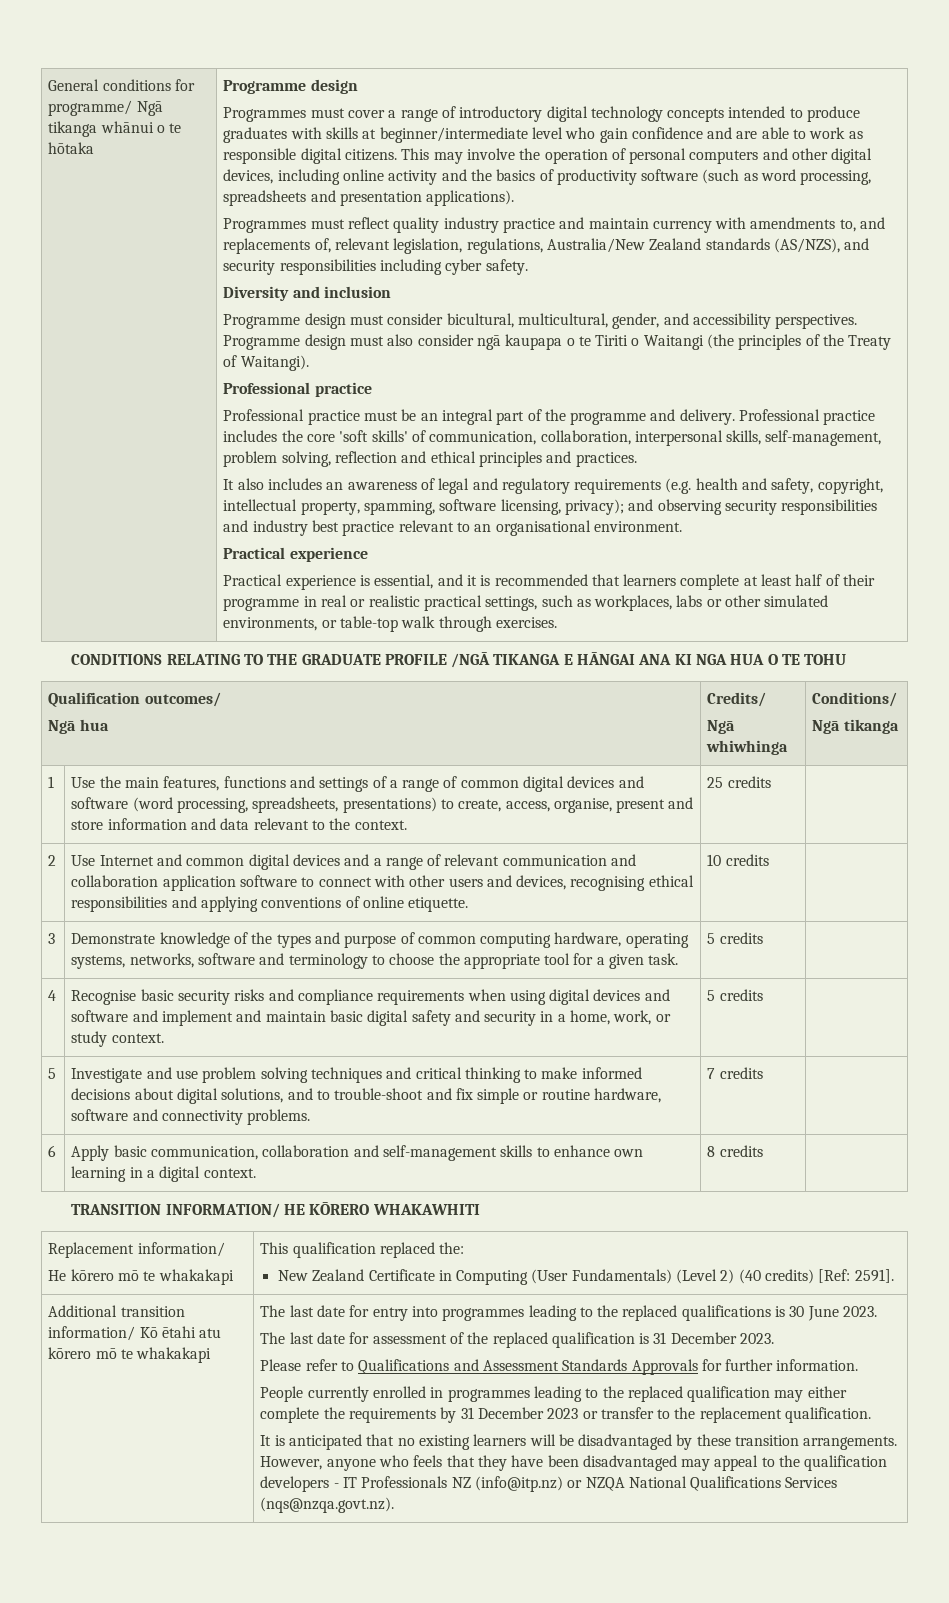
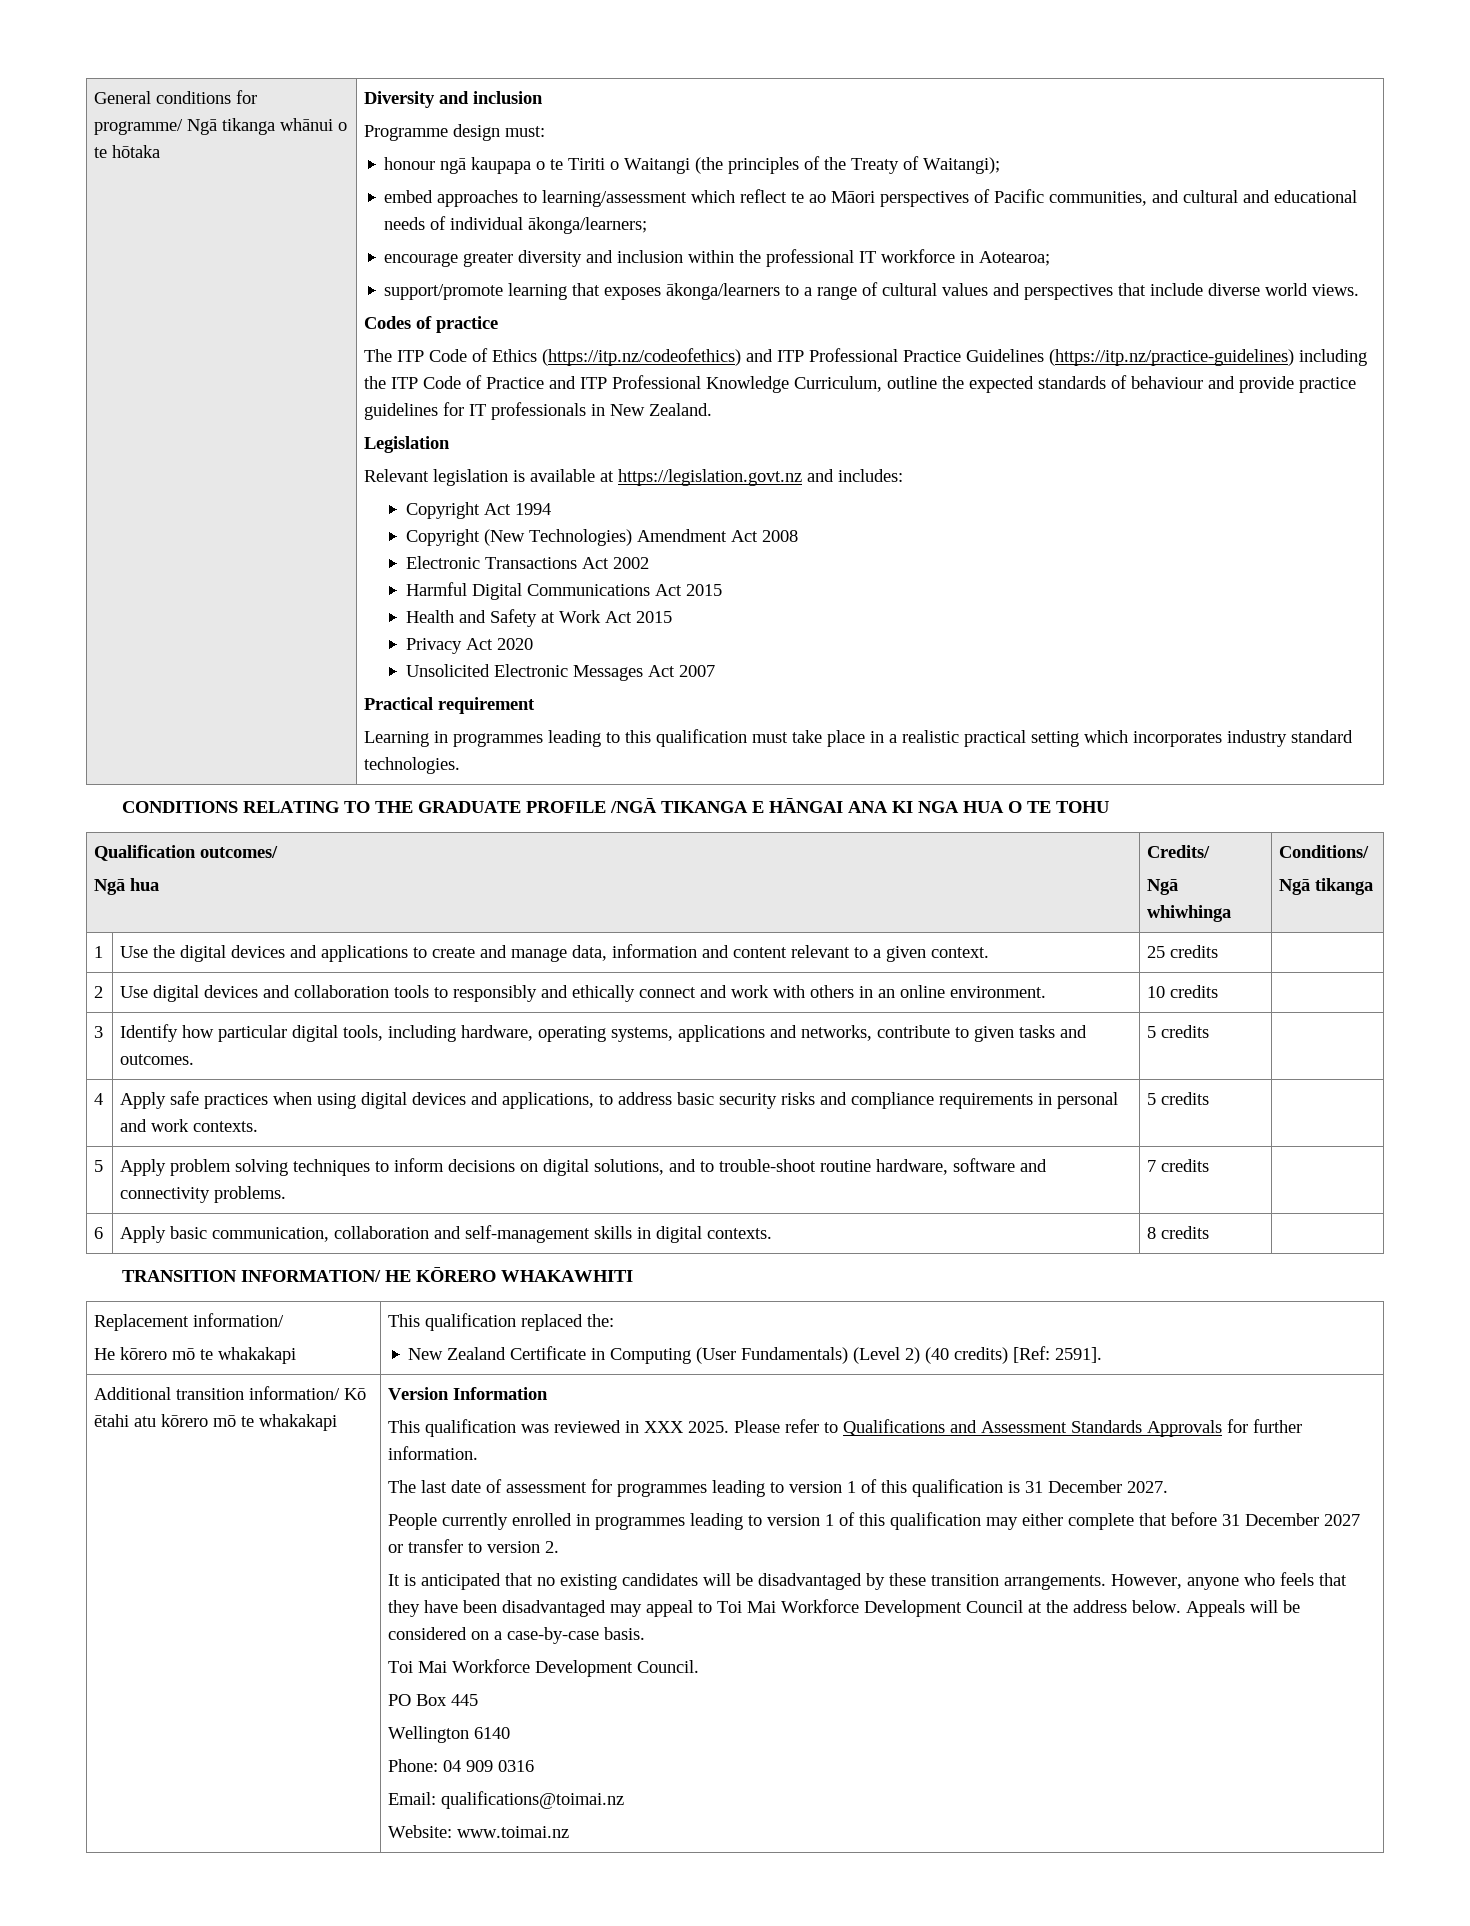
- General conditions for programme/ Ngā tikanga whānui o te hōtaka | Programme design
- Programmes must cover a range of introductory digital technology concepts intended to produce graduates with skills at beginner/intermediate level who gain confidence and are able to work as responsible digital citizens. This may involve the operation of personal computers and other digital devices, including online activity and the basics of productivity software (such as word processing, spreadsheets and presentation applications).
- Programmes must reflect quality industry practice and maintain currency with amendments to, and replacements of, relevant legislation, regulations, Australia/New Zealand standards (AS/NZS), and security responsibilities including cyber safety.
+ General conditions for programme/ Ngā tikanga whānui o te hōtaka
- Programme design must consider bicultural, multicultural, gender, and accessibility perspectives. Programme design must also consider ngā kaupapa o te Tiriti o Waitangi (the principles of the Treaty of Waitangi).
- Professional practice
- Professional practice must be an integral part of the programme and delivery. Professional practice includes the core 'soft skills' of communication, collaboration, interpersonal skills, self-management, problem solving, reflection and ethical principles and practices.
- It also includes an awareness of legal and regulatory requirements (e.g. health and safety, copyright, intellectual property, spamming, software licensing, privacy); and observing security responsibilities and industry best practice relevant to an organisational environment.
- Practical experience
- Practical experience is essential, and it is recommended that learners complete at least half of their programme in real or realistic practical settings, such as workplaces, labs or other simulated environments, or table-top walk through exercises.
+ Programme design must:
+ honour ngā kaupapa o te Tiriti o Waitangi (the principles of the Treaty of Waitangi);
+ embed approaches to learning/assessment which reflect te ao Māori perspectives of Pacific communities, and cultural and educational needs of individual ākonga/learners;
+ encourage greater diversity and inclusion within the professional IT workforce in Aotearoa;
+ support/promote learning that exposes ākonga/learners to a range of cultural values and perspectives that include diverse world views.
+ Codes of practice
+ The ITP Code of Ethics (https://itp.nz/codeofethics) and ITP Professional Practice Guidelines (https://itp.nz/practice-guidelines) including the ITP Code of Practice and ITP Professional Knowledge Curriculum, outline the expected standards of behaviour and provide practice guidelines for IT professionals in New Zealand.
+ Legislation
+ Relevant legislation is available at https://legislation.govt.nz and includes:
+ Copyright Act 1994
+ Copyright (New Technologies) Amendment Act 2008
+ Electronic Transactions Act 2002
+ Harmful Digital Communications Act 2015
+ Health and Safety at Work Act 2015
+ Privacy Act 2020
+ Unsolicited Electronic Messages Act 2007
+ Practical requirement
+ Learning in programmes leading to this qualification must take place in a realistic practical setting which incorporates industry standard technologies.
- 1 | Use the main features, functions and settings of a range of common digital devices and software (word processing, spreadsheets, presentations) to create, access, organise, present and store information and data relevant to the context. | 25 credits |
+ 1 | Use the digital devices and applications to create and manage data, information and content relevant to a given context. | 25 credits |
- 2 | Use Internet and common digital devices and a range of relevant communication and collaboration application software to connect with other users and devices, recognising ethical responsibilities and applying conventions of online etiquette. | 10 credits |
- 3 | Demonstrate knowledge of the types and purpose of common computing hardware, operating systems, networks, software and terminology to choose the appropriate tool for a given task. | 5 credits |
- 4 | Recognise basic security risks and compliance requirements when using digital devices and software and implement and maintain basic digital safety and security in a home, work, or study context. | 5 credits |
- 5 | Investigate and use problem solving techniques and critical thinking to make informed decisions about digital solutions, and to trouble-shoot and fix simple or routine hardware, software and connectivity problems. | 7 credits |
+ 2 | Use digital devices and collaboration tools to responsibly and ethically connect and work with others in an online environment. | 10 credits |
+ 3 | Identify how particular digital tools, including hardware, operating systems, applications and networks, contribute to given tasks and outcomes. | 5 credits |
+ 4 | Apply safe practices when using digital devices and applications, to address basic security risks and compliance requirements in personal and work contexts. | 5 credits |
+ 5 | Apply problem solving techniques to inform decisions on digital solutions, and to trouble-shoot routine hardware, software and connectivity problems. | 7 credits |
- 6 | Apply basic communication, collaboration and self-management skills to enhance own learning in a digital context. | 8 credits |
+ 6 | Apply basic communication, collaboration and self-management skills in digital contexts. | 8 credits |
- The last date for entry into programmes leading to the replaced qualifications is 30 June 2023.
- The last date for assessment of the replaced qualification is 31 December 2023.
- Please refer to Qualifications and Assessment Standards Approvals for further information.
+ Version Information
+ This qualification was reviewed in XXX 2025. Please refer to Qualifications and Assessment Standards Approvals for further information.
+ The last date of assessment for programmes leading to version 1 of this qualification is 31 December 2027.
- People currently enrolled in programmes leading to the replaced qualification may either complete the requirements by 31 December 2023 or transfer to the replacement qualification.
+ People currently enrolled in programmes leading to version 1 of this qualification may either complete that before 31 December 2027 or transfer to version 2.
- It is anticipated that no existing learners will be disadvantaged by these transition arrangements.
+ It is anticipated that no existing candidates will be disadvantaged by these transition arrangements.
- However, anyone who feels that they have been disadvantaged may appeal to the qualification developers - IT Professionals NZ (info@itp.nz) or NZQA National Qualifications Services (nqs@nzqa.govt.nz).
+ However, anyone who feels that they have been disadvantaged may appeal to Toi Mai Workforce Development Council at the address below. Appeals will be considered on a case-by-case basis.
+ Toi Mai Workforce Development Council.
+ PO Box 445
+ Wellington 6140
+ Phone: 04 909 0316
+ Email: qualifications@toimai.nz
+ Website: www.toimai.nz

